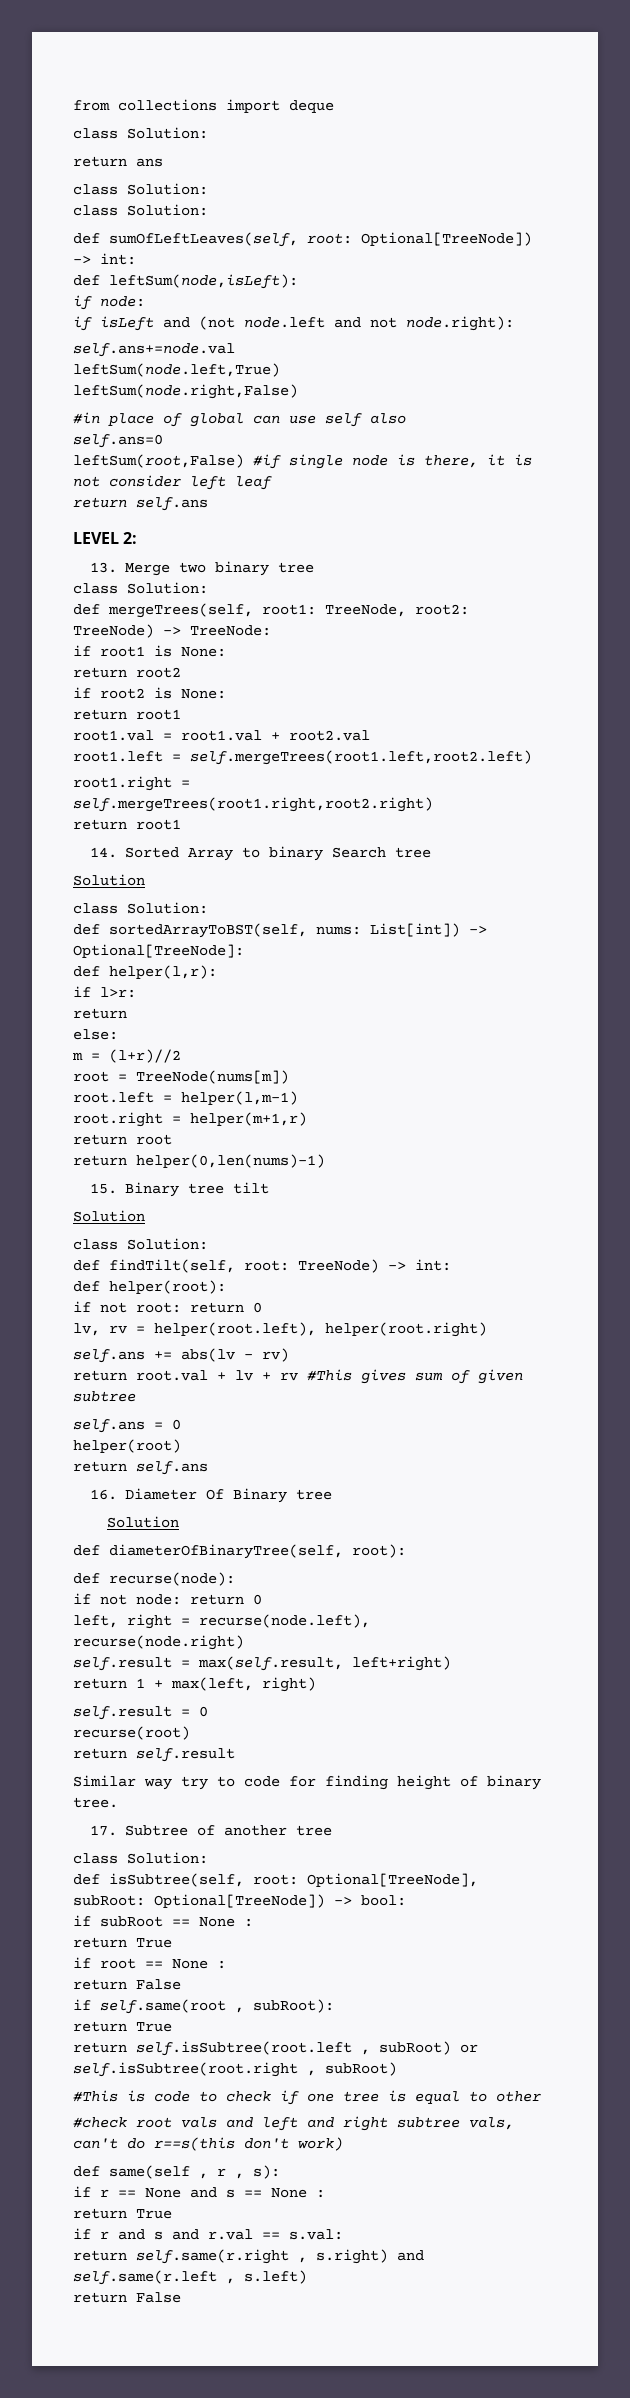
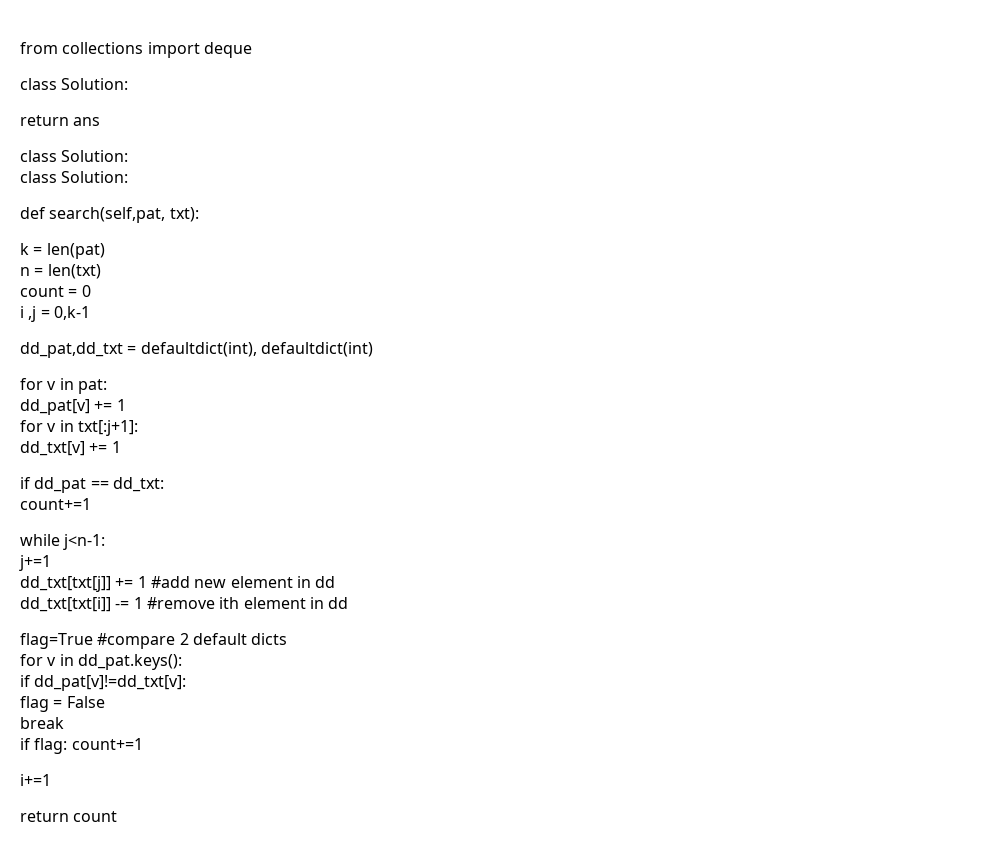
- def sumOfLeftLeaves(self, root: Optional[TreeNode]) -> int:
- def leftSum(node,isLeft):
- if node:
- if isLeft and (not node.left and not node.right):
- self.ans+=node.val
- leftSum(node.left,True)
- leftSum(node.right,False)
- #in place of global can use self also
- self.ans=0
- leftSum(root,False) #if single node is there, it is not consider left leaf
- return self.ans
- LEVEL 2:
- 13. Merge two binary tree
- class Solution:
- def mergeTrees(self, root1: TreeNode, root2: TreeNode) -> TreeNode:
- if root1 is None:
- return root2
- if root2 is None:
- return root1
- root1.val = root1.val + root2.val
- root1.left = self.mergeTrees(root1.left,root2.left)
- root1.right = self.mergeTrees(root1.right,root2.right)
- return root1
- 14. Sorted Array to binary Search tree
- Solution
- class Solution:
- def sortedArrayToBST(self, nums: List[int]) -> Optional[TreeNode]:
- def helper(l,r):
- if l>r:
- return
- else:
- m = (l+r)//2
- root = TreeNode(nums[m])
- root.left = helper(l,m-1)
- root.right = helper(m+1,r)
- return root
- return helper(0,len(nums)-1)
- 15. Binary tree tilt
- Solution
- class Solution:
- def findTilt(self, root: TreeNode) -> int:
- def helper(root):
- if not root: return 0
- lv, rv = helper(root.left), helper(root.right)
- self.ans += abs(lv - rv)
- return root.val + lv + rv #This gives sum of given subtree
- self.ans = 0
- helper(root)
- return self.ans
- 16. Diameter Of Binary tree
- Solution
- def diameterOfBinaryTree(self, root):
- def recurse(node):
- if not node: return 0
- left, right = recurse(node.left), recurse(node.right)
- self.result = max(self.result, left+right)
- return 1 + max(left, right)
- self.result = 0
- recurse(root)
- return self.result
- Similar way try to code for finding height of binary tree.
- 17. Subtree of another tree
- class Solution:
- def isSubtree(self, root: Optional[TreeNode], subRoot: Optional[TreeNode]) -> bool:
- if subRoot == None :
- return True
- if root == None :
- return False
- if self.same(root , subRoot):
- return True
- return self.isSubtree(root.left , subRoot) or self.isSubtree(root.right , subRoot)
- #This is code to check if one tree is equal to other
- #check root vals and left and right subtree vals, can't do r==s(this don't work)
- def same(self , r , s):
- if r == None and s == None :
- return True
- if r and s and r.val == s.val:
- return self.same(r.right , s.right) and self.same(r.left , s.left)
- return False
+ def search(self,pat, txt):
+ k = len(pat)
+ n = len(txt)
+ count = 0
+ i ,j = 0,k-1
+ dd_pat,dd_txt = defaultdict(int), defaultdict(int)
+ for v in pat:
+ dd_pat[v] += 1
+ for v in txt[:j+1]:
+ dd_txt[v] += 1
+ if dd_pat == dd_txt:
+ count+=1
+ while j<n-1:
+ j+=1
+ dd_txt[txt[j]] += 1 #add new element in dd
+ dd_txt[txt[i]] -= 1 #remove ith element in dd
+ flag=True #compare 2 default dicts
+ for v in dd_pat.keys():
+ if dd_pat[v]!=dd_txt[v]:
+ flag = False
+ break
+ if flag: count+=1
+ i+=1
+ return count

